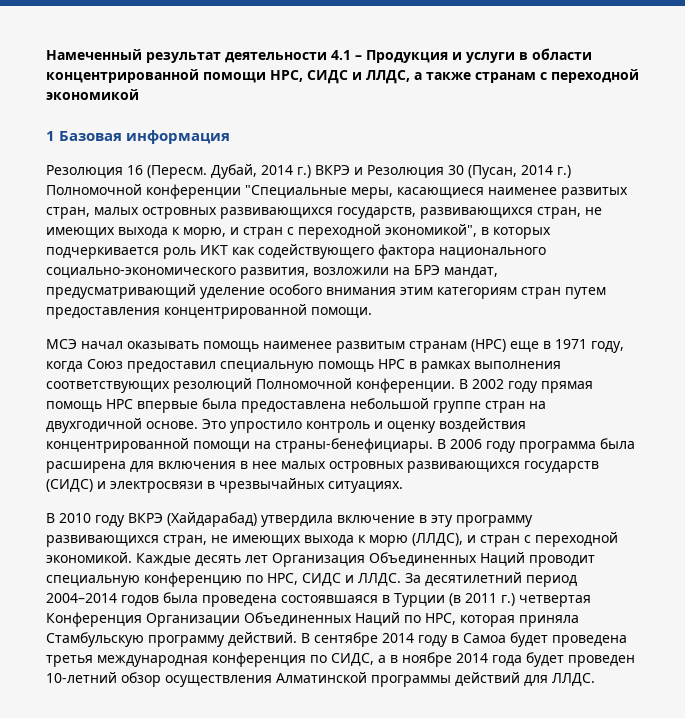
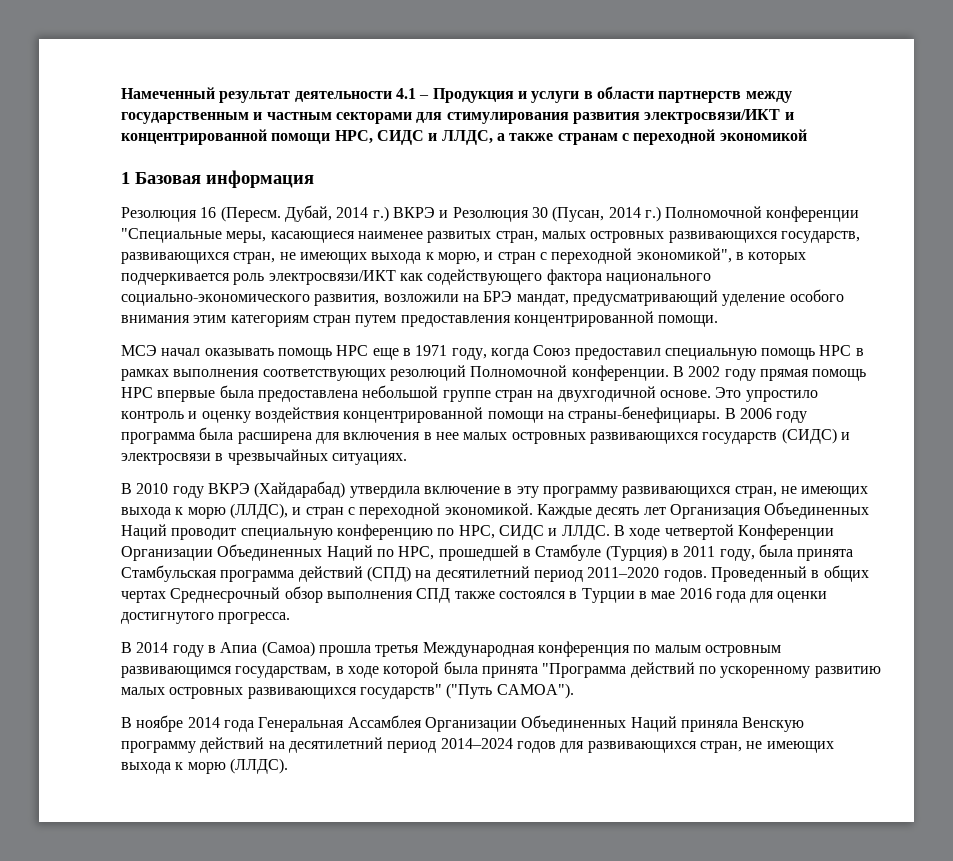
- Намеченный результат деятельности 4.1 – Продукция и услуги в области концентрированной помощи НРС, СИДС и ЛЛДС, а также странам с переходной экономикой
+ Намеченный результат деятельности 4.1 – Продукция и услуги в области партнерств между государственным и частным секторами для стимулирования развития электросвязи/ИКТ и концентрированной помощи НРС, СИДС и ЛЛДС, а также странам с переходной экономикой
- Дубай, 2014 г.) ВКРЭ и Резолюция 30 (Пусан, 2014 г.) Полномочной конференции "Специальные меры, касающиеся наименее развитых стран, малых островных развивающихся государств, развивающихся стран, не имеющих выхода к морю, и стран с переходной экономикой", в которых подчеркивается роль ИКТ как содействующего фактора национального социально-экономического развития, возложили на БРЭ мандат, предусматривающий уделение особого внимания этим категориям стран путем предоставления концентрированной помощи.
+ Дубай, 2014 г.) ВКРЭ и Резолюция 30 (Пусан, 2014 г.) Полномочной конференции "Специальные меры, касающиеся наименее развитых стран, малых островных развивающихся государств, развивающихся стран, не имеющих выхода к морю, и стран с переходной экономикой", в которых подчеркивается роль электросвязи/ИКТ как содействующего фактора национального социально-экономического развития, возложили на БРЭ мандат, предусматривающий уделение особого внимания этим категориям стран путем предоставления концентрированной помощи.
- МСЭ начал оказывать помощь наименее развитым странам (НРС) еще в 1971 году, когда Союз предоставил специальную помощь НРС в рамках выполнения соответствующих резолюций Полномочной конференции.
+ МСЭ начал оказывать помощь НРС еще в 1971 году, когда Союз предоставил специальную помощь НРС в рамках выполнения соответствующих резолюций Полномочной конференции.
- За десятилетний период 2004–2014 годов была проведена состоявшаяся в Турции (в 2011 г.) четвертая Конференция Организации Объединенных Наций по НРС, которая приняла Стамбульскую программу действий. В сентябре 2014 году в Самоа будет проведена третья международная конференция по СИДС, а в ноябре 2014 года будет проведен 10-летний обзор осуществления Алматинской программы действий для ЛЛДС.
+ В ходе четвертой Конференции Организации Объединенных Наций по НРС, прошедшей в Стамбуле (Турция) в 2011 году, была принята Стамбульская программа действий (СПД) на десятилетний период 2011–2020 годов. Проведенный в общих чертах Среднесрочный обзор выполнения СПД также состоялся в Турции в мае 2016 года для оценки достигнутого прогресса.
+ В 2014 году в Апиа (Самоа) прошла третья Международная конференция по малым островным развивающимся государствам, в ходе которой была принята "Программа действий по ускоренному развитию малых островных развивающихся государств" ("Путь САМОА").
+ В ноябре 2014 года Генеральная Ассамблея Организации Объединенных Наций приняла Венскую программу действий на десятилетний период 2014–2024 годов для развивающихся стран, не имеющих выхода к морю (ЛЛДС).

